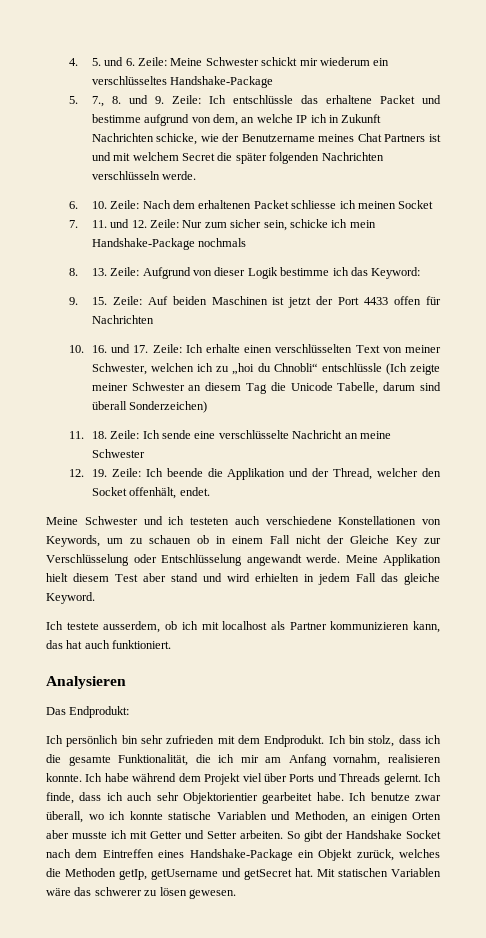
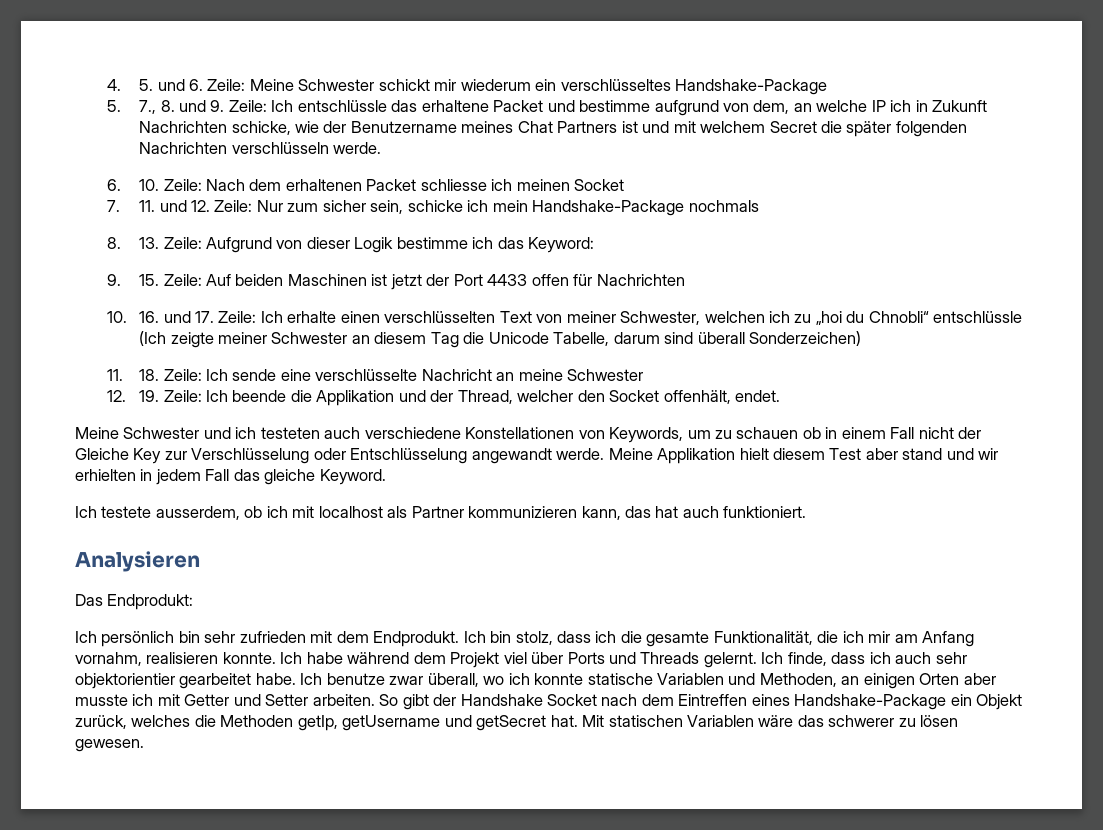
- Meine Applikation hielt diesem Test aber stand und wird erhielten in jedem Fall das gleiche Keyword.
+ Meine Applikation hielt diesem Test aber stand und wir erhielten in jedem Fall das gleiche Keyword.
- Ich finde, dass ich auch sehr Objektorientier gearbeitet habe.
+ Ich finde, dass ich auch sehr objektorientier gearbeitet habe.

